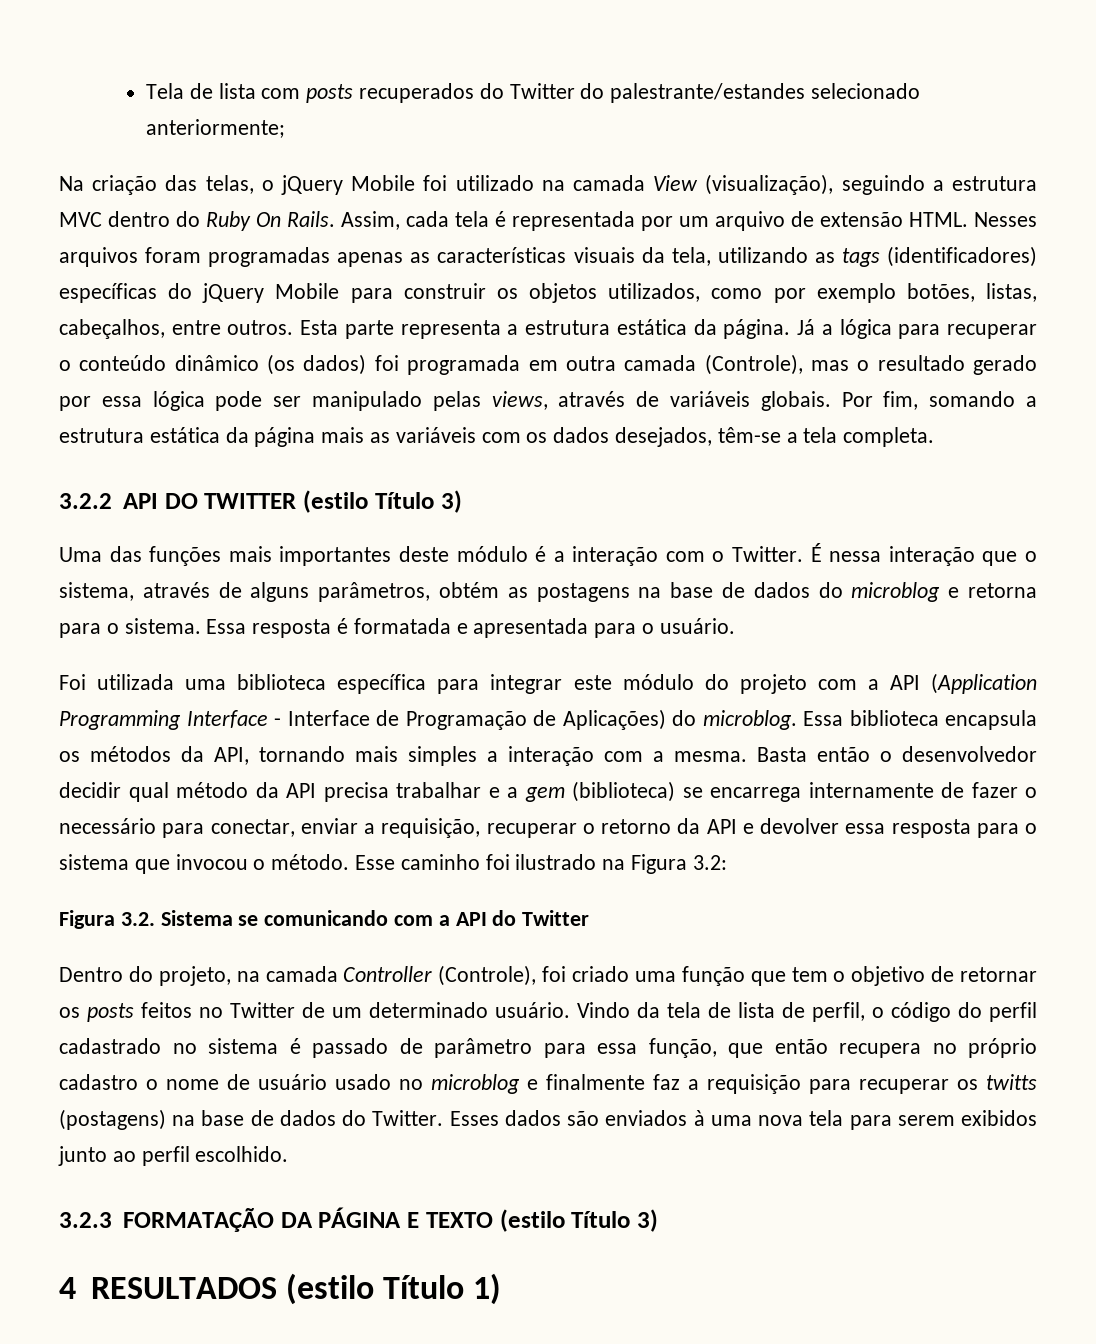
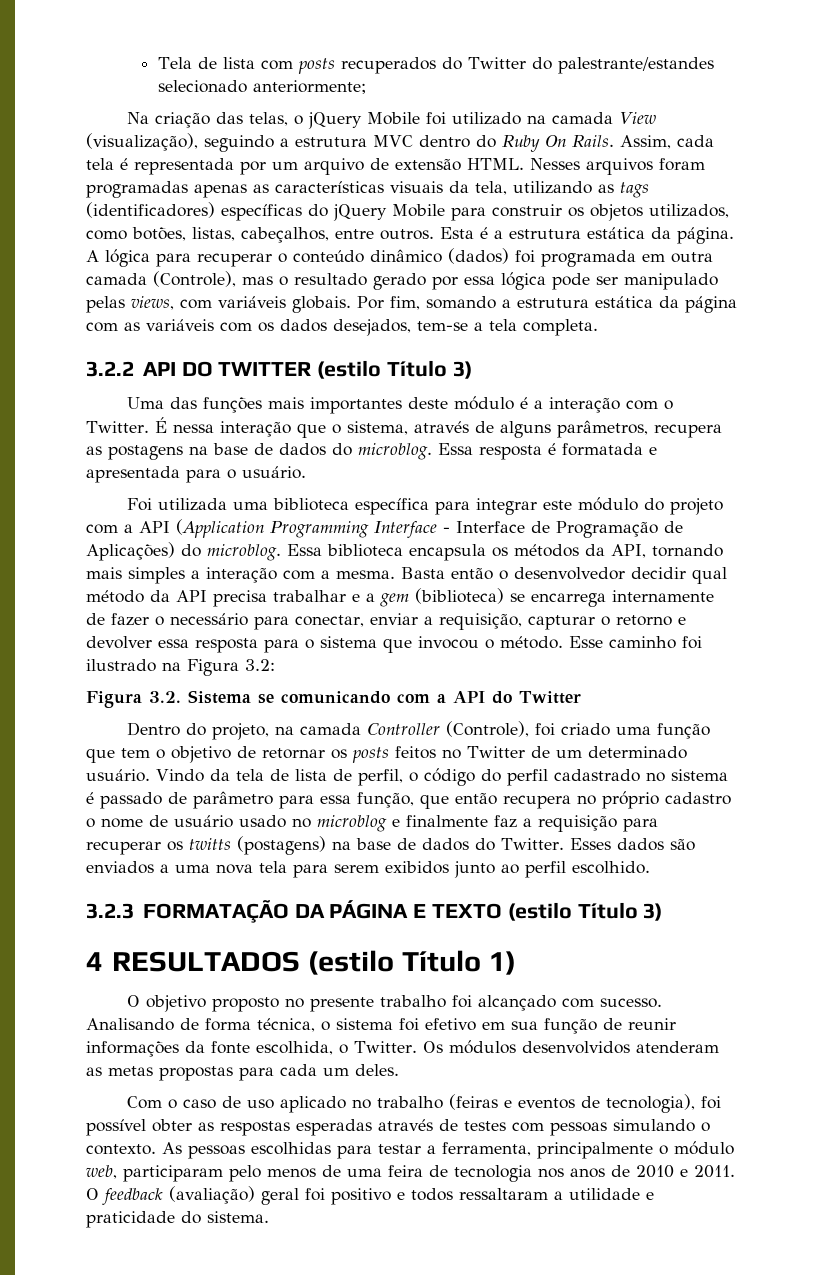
- Nesses arquivos foram programadas apenas as características visuais da tela, utilizando as tags (identificadores) específicas do jQuery Mobile para construir os objetos utilizados, como por exemplo botões, listas, cabeçalhos, entre outros.
+ Nesses arquivos foram programadas apenas as características visuais da tela, utilizando as tags (identificadores) específicas do jQuery Mobile para construir os objetos utilizados, como botões, listas, cabeçalhos, entre outros.
- Esta parte representa a estrutura estática da página.
+ Esta é a estrutura estática da página.
- Já a lógica para recuperar o conteúdo dinâmico (os dados) foi programada em outra camada (Controle), mas o resultado gerado por essa lógica pode ser manipulado pelas views, através de variáveis globais.
+ A lógica para recuperar o conteúdo dinâmico (dados) foi programada em outra camada (Controle), mas o resultado gerado por essa lógica pode ser manipulado pelas views, com variáveis globais.
- Por fim, somando a estrutura estática da página mais as variáveis com os dados desejados, têm-se a tela completa.
+ Por fim, somando a estrutura estática da página com as variáveis com os dados desejados, tem-se a tela completa.
- É nessa interação que o sistema, através de alguns parâmetros, obtém as postagens na base de dados do microblog e retorna para o sistema.
+ É nessa interação que o sistema, através de alguns parâmetros, recupera as postagens na base de dados do microblog.
- Basta então o desenvolvedor decidir qual método da API precisa trabalhar e a gem (biblioteca) se encarrega internamente de fazer o necessário para conectar, enviar a requisição, recuperar o retorno da API e devolver essa resposta para o sistema que invocou o método.
+ Basta então o desenvolvedor decidir qual método da API precisa trabalhar e a gem (biblioteca) se encarrega internamente de fazer o necessário para conectar, enviar a requisição, capturar o retorno e devolver essa resposta para o sistema que invocou o método.
- Esses dados são enviados à uma nova tela para serem exibidos junto ao perfil escolhido.
+ Esses dados são enviados a uma nova tela para serem exibidos junto ao perfil escolhido.
+ O objetivo proposto no presente trabalho foi alcançado com sucesso. Analisando de forma técnica, o sistema foi efetivo em sua função de reunir informações da fonte escolhida, o Twitter. Os módulos desenvolvidos atenderam as metas propostas para cada um deles.
+ Com o caso de uso aplicado no trabalho (feiras e eventos de tecnologia), foi possível obter as respostas esperadas através de testes com pessoas simulando o contexto. As pessoas escolhidas para testar a ferramenta, principalmente o módulo web, participaram pelo menos de uma feira de tecnologia nos anos de 2010 e 2011. O feedback (avaliação) geral foi positivo e todos ressaltaram a utilidade e praticidade do sistema.

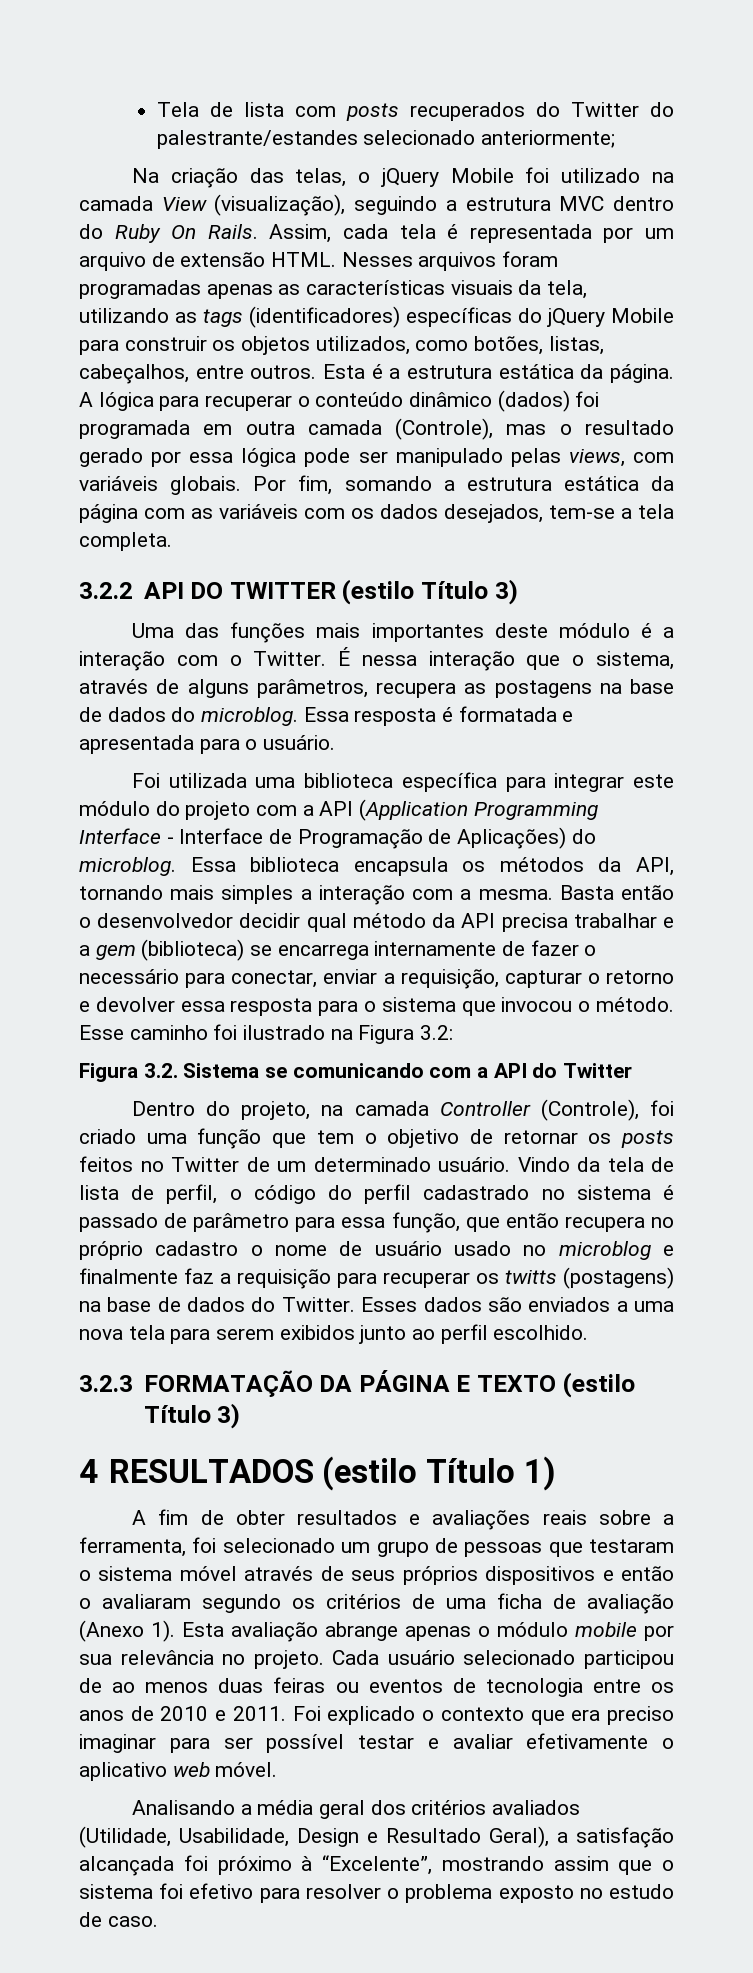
- O objetivo proposto no presente trabalho foi alcançado com sucesso. Analisando de forma técnica, o sistema foi efetivo em sua função de reunir informações da fonte escolhida, o Twitter. Os módulos desenvolvidos atenderam as metas propostas para cada um deles.
- Com o caso de uso aplicado no trabalho (feiras e eventos de tecnologia), foi possível obter as respostas esperadas através de testes com pessoas simulando o contexto. As pessoas escolhidas para testar a ferramenta, principalmente o módulo web, participaram pelo menos de uma feira de tecnologia nos anos de 2010 e 2011.
+ A fim de obter resultados e avaliações reais sobre a ferramenta, foi selecionado um grupo de pessoas que testaram o sistema móvel através de seus próprios dispositivos e então o avaliaram segundo os critérios de uma ficha de avaliação (Anexo 1). Esta avaliação abrange apenas o módulo mobile por sua relevância no projeto. Cada usuário selecionado participou de ao menos duas feiras ou eventos de tecnologia entre os anos de 2010 e 2011.
- O feedback (avaliação) geral foi positivo e todos ressaltaram a utilidade e praticidade do sistema.
+ Foi explicado o contexto que era preciso imaginar para ser possível testar e avaliar efetivamente o aplicativo web móvel.
+ Analisando a média geral dos critérios avaliados (Utilidade, Usabilidade, Design e Resultado Geral), a satisfação alcançada foi próximo à “Excelente”, mostrando assim que o sistema foi efetivo para resolver o problema exposto no estudo de caso.

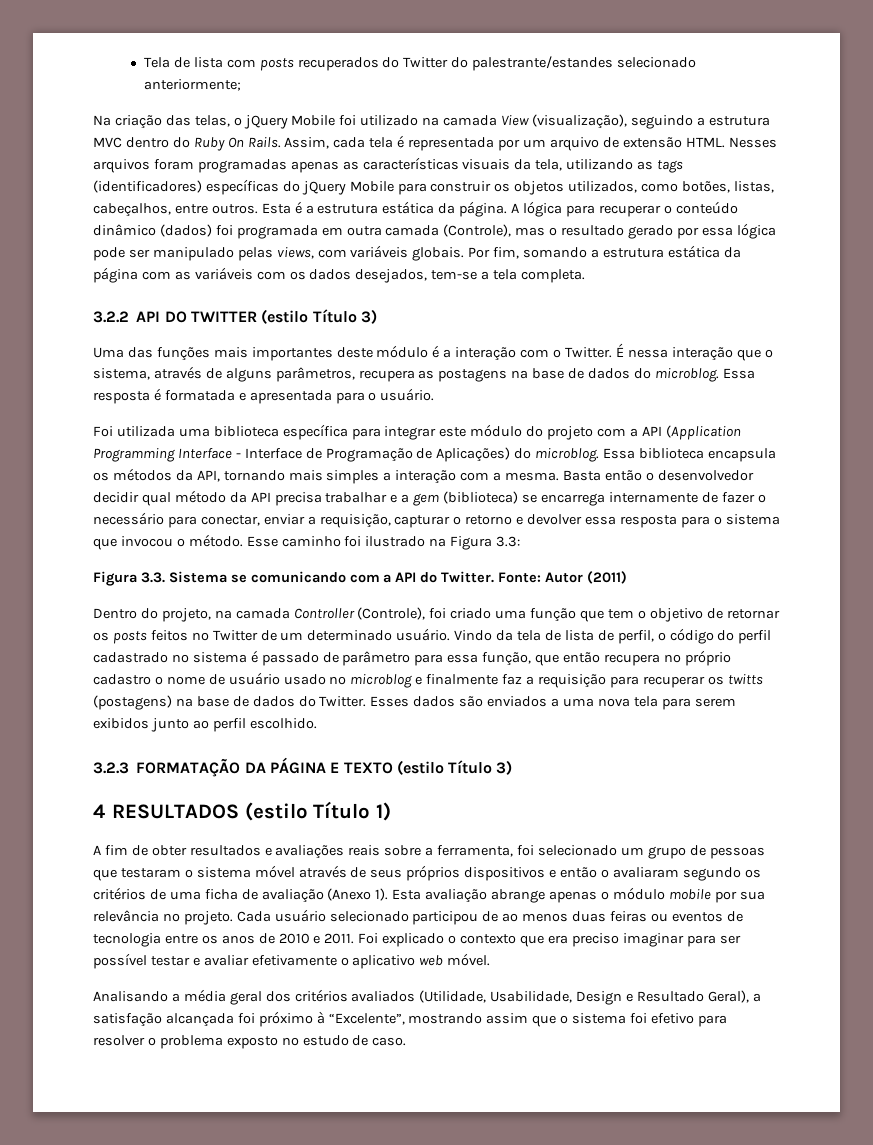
- Esse caminho foi ilustrado na Figura 3.2:
- Figura 3.2. Sistema se comunicando com a API do Twitter
+ Esse caminho foi ilustrado na Figura 3.3:
+ Figura 3.3. Sistema se comunicando com a API do Twitter. Fonte: Autor (2011)

